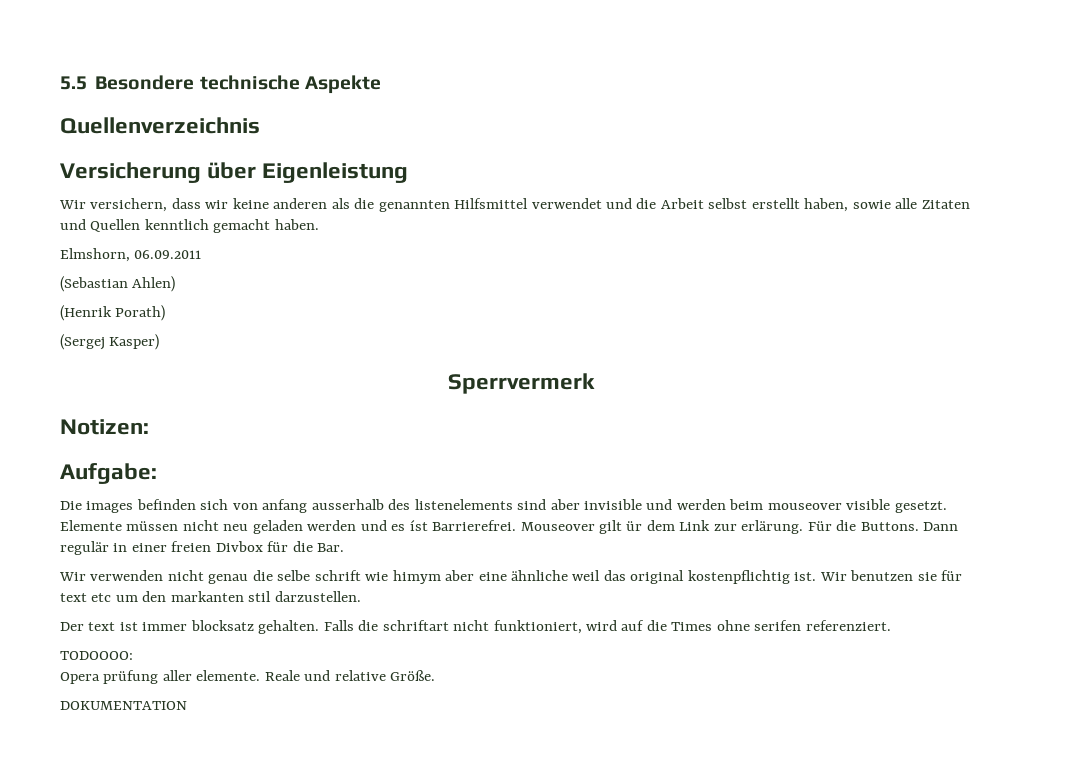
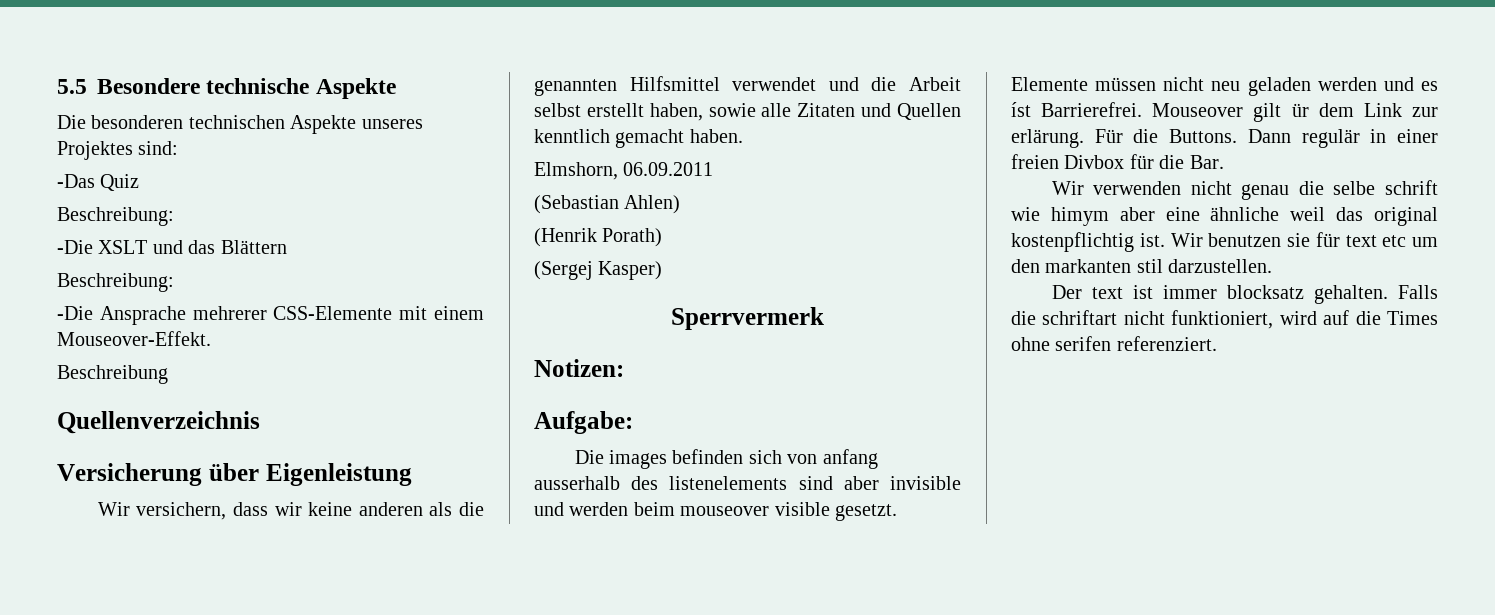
+ Die besonderen technischen Aspekte unseres Projektes sind:
+ -Das Quiz
+ Beschreibung:
+ -Die XSLT und das Blättern
+ Beschreibung:
+ -Die Ansprache mehrerer CSS-Elemente mit einem Mouseover-Effekt.
+ Beschreibung
- TODOOOO:
- Opera prüfung aller elemente. Reale und relative Größe.
- DOKUMENTATION

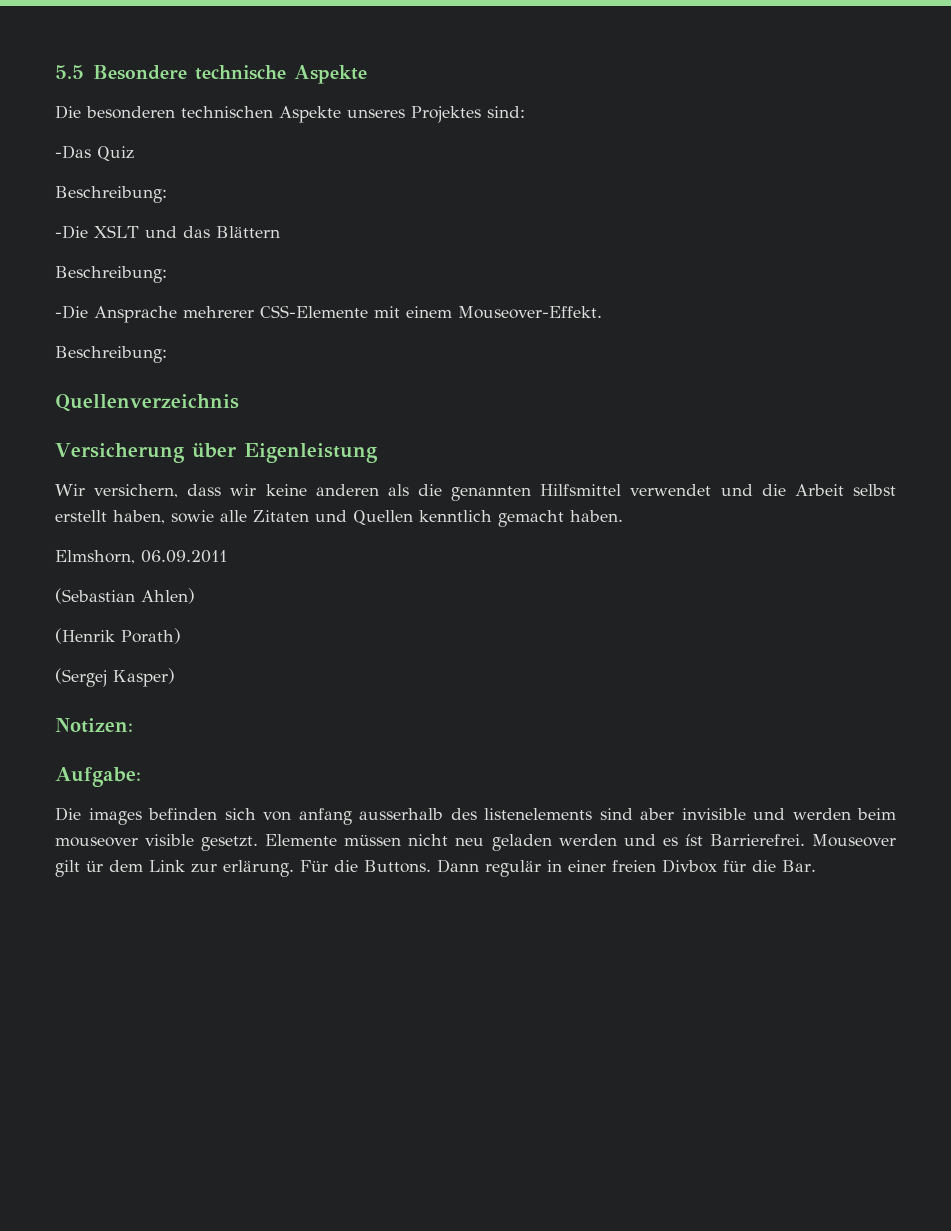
  -Die Ansprache mehrerer CSS-Elemente mit einem Mouseover-Effekt.
- Beschreibung
+ Beschreibung:
- Sperrvermerk
- Wir verwenden nicht genau die selbe schrift wie himym aber eine ähnliche weil das original kostenpflichtig ist. Wir benutzen sie für text etc um den markanten stil darzustellen.
- Der text ist immer blocksatz gehalten. Falls die schriftart nicht funktioniert, wird auf die Times ohne serifen referenziert.

